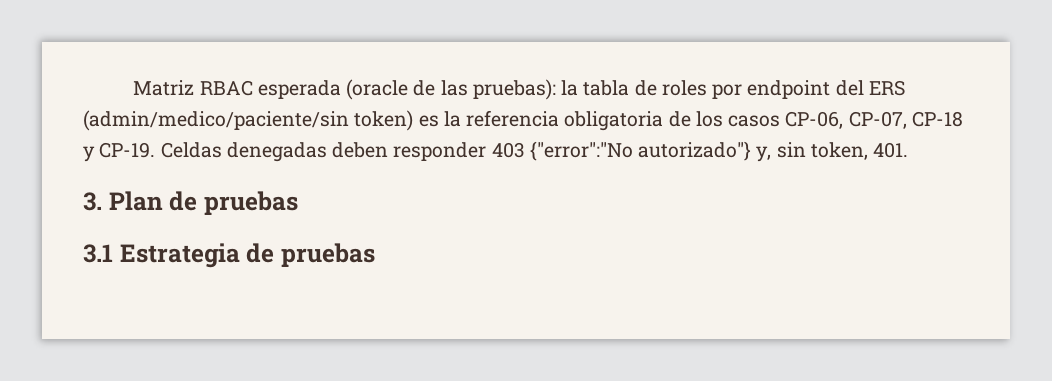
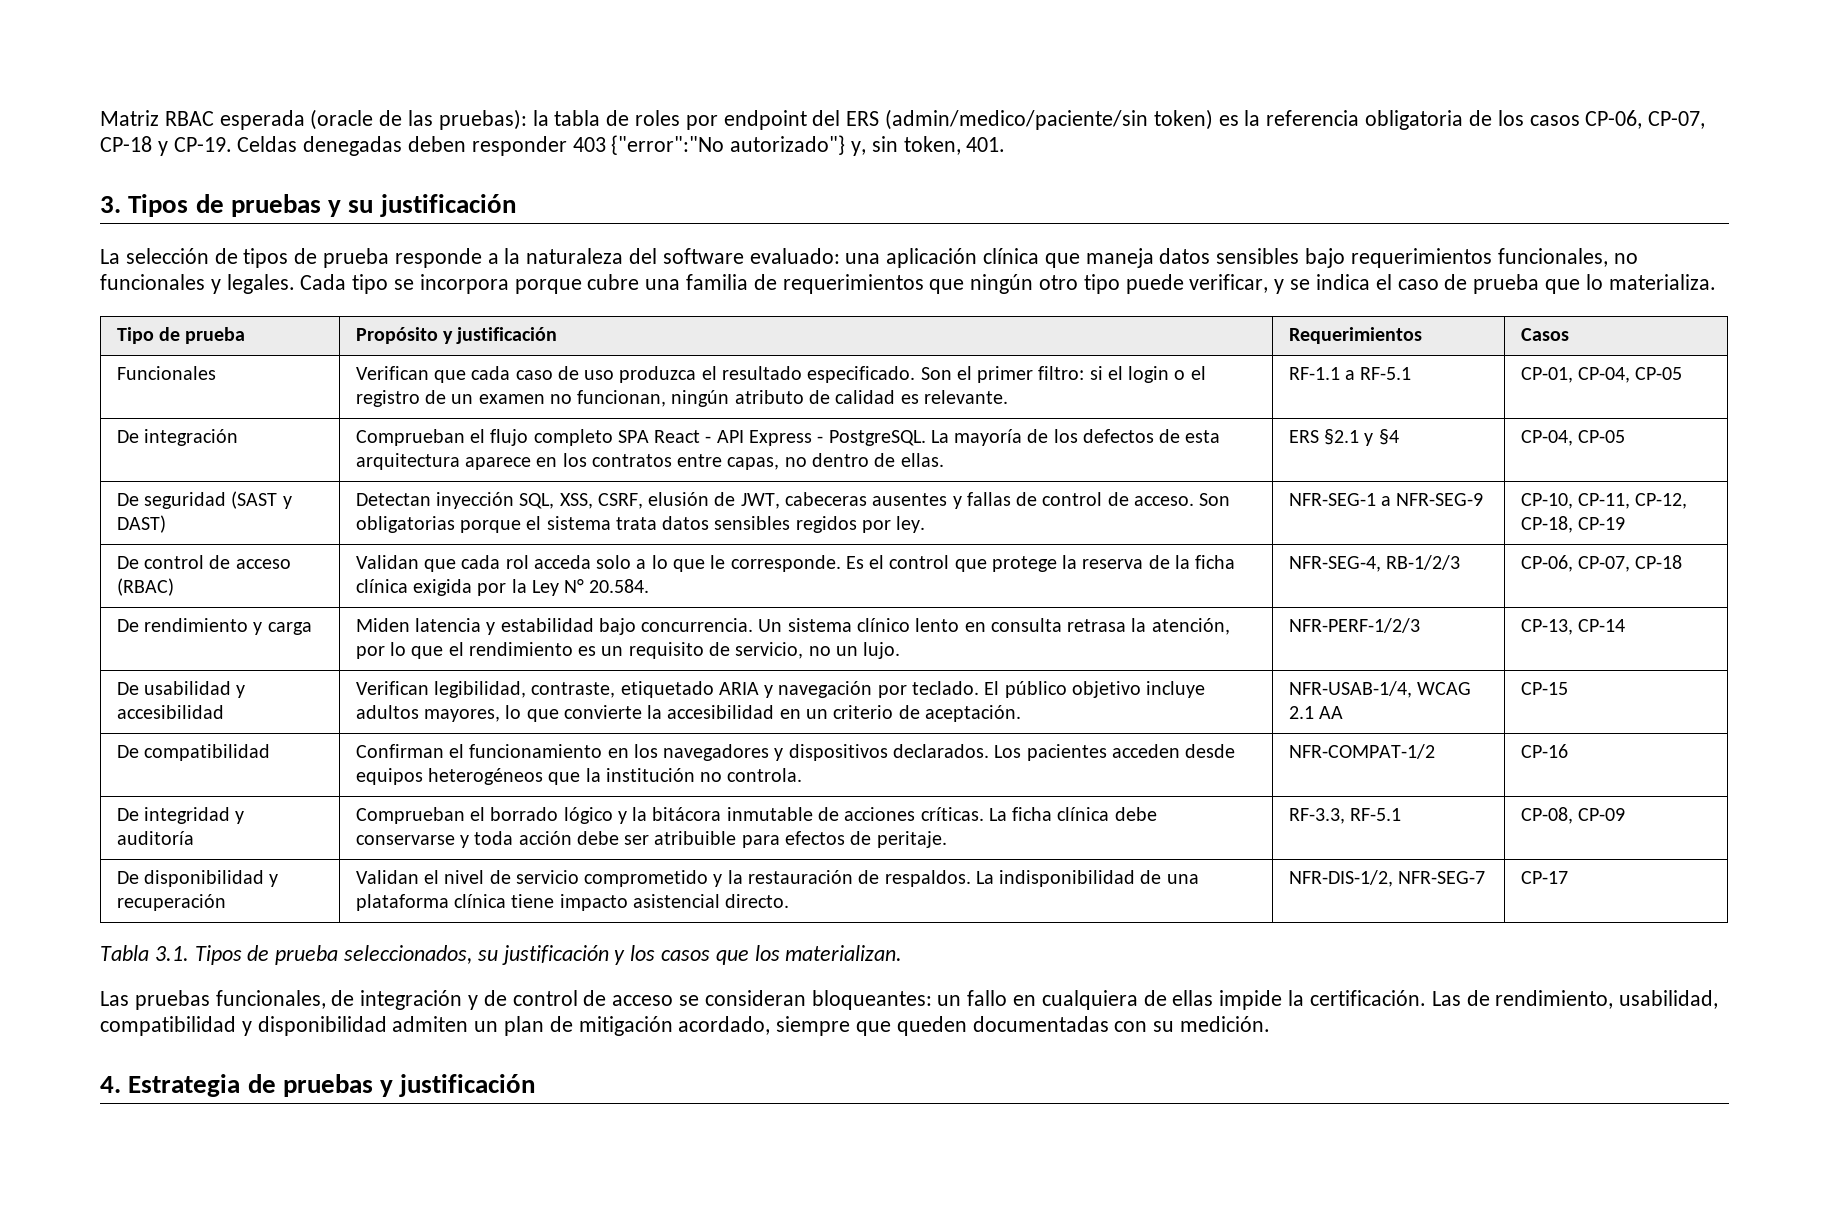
- 3. Plan de pruebas
- 3.1 Estrategia de pruebas
+ 3. Tipos de pruebas y su justificación
+ La selección de tipos de prueba responde a la naturaleza del software evaluado: una aplicación clínica que maneja datos sensibles bajo requerimientos funcionales, no funcionales y legales. Cada tipo se incorpora porque cubre una familia de requerimientos que ningún otro tipo puede verificar, y se indica el caso de prueba que lo materializa.
+ Tipo de prueba | Propósito y justificación | Requerimientos | Casos
+ Funcionales | Verifican que cada caso de uso produzca el resultado especificado. Son el primer filtro: si el login o el registro de un examen no funcionan, ningún atributo de calidad es relevante. | RF-1.1 a RF-5.1 | CP-01, CP-04, CP-05
+ De integración | Comprueban el flujo completo SPA React - API Express - PostgreSQL. La mayoría de los defectos de esta arquitectura aparece en los contratos entre capas, no dentro de ellas. | ERS §2.1 y §4 | CP-04, CP-05
+ De seguridad (SAST y DAST) | Detectan inyección SQL, XSS, CSRF, elusión de JWT, cabeceras ausentes y fallas de control de acceso. Son obligatorias porque el sistema trata datos sensibles regidos por ley. | NFR-SEG-1 a NFR-SEG-9 | CP-10, CP-11, CP-12, CP-18, CP-19
+ De control de acceso (RBAC) | Validan que cada rol acceda solo a lo que le corresponde. Es el control que protege la reserva de la ficha clínica exigida por la Ley N° 20.584. | NFR-SEG-4, RB-1/2/3 | CP-06, CP-07, CP-18
+ De rendimiento y carga | Miden latencia y estabilidad bajo concurrencia. Un sistema clínico lento en consulta retrasa la atención, por lo que el rendimiento es un requisito de servicio, no un lujo. | NFR-PERF-1/2/3 | CP-13, CP-14
+ De usabilidad y accesibilidad | Verifican legibilidad, contraste, etiquetado ARIA y navegación por teclado. El público objetivo incluye adultos mayores, lo que convierte la accesibilidad en un criterio de aceptación. | NFR-USAB-1/4, WCAG 2.1 AA | CP-15
+ De compatibilidad | Confirman el funcionamiento en los navegadores y dispositivos declarados. Los pacientes acceden desde equipos heterogéneos que la institución no controla. | NFR-COMPAT-1/2 | CP-16
+ De integridad y auditoría | Comprueban el borrado lógico y la bitácora inmutable de acciones críticas. La ficha clínica debe conservarse y toda acción debe ser atribuible para efectos de peritaje. | RF-3.3, RF-5.1 | CP-08, CP-09
+ De disponibilidad y recuperación | Validan el nivel de servicio comprometido y la restauración de respaldos. La indisponibilidad de una plataforma clínica tiene impacto asistencial directo. | NFR-DIS-1/2, NFR-SEG-7 | CP-17
+ Tabla 3.1. Tipos de prueba seleccionados, su justificación y los casos que los materializan.
+ Las pruebas funcionales, de integración y de control de acceso se consideran bloqueantes: un fallo en cualquiera de ellas impide la certificación. Las de rendimiento, usabilidad, compatibilidad y disponibilidad admiten un plan de mitigación acordado, siempre que queden documentadas con su medición.
+ 4. Estrategia de pruebas y justificación

